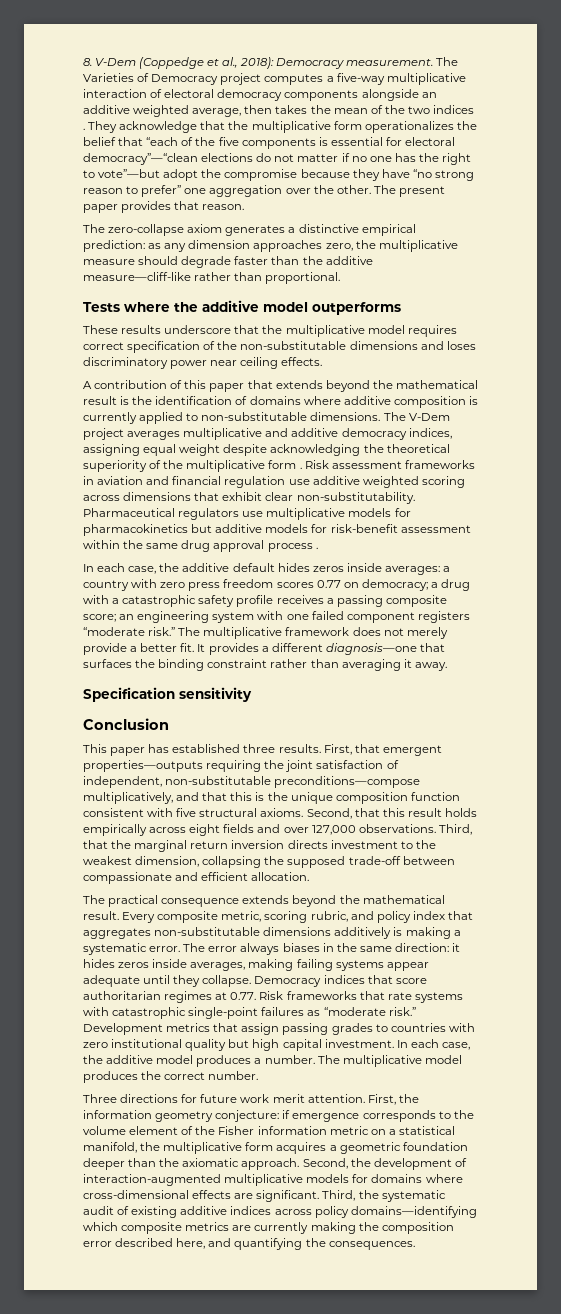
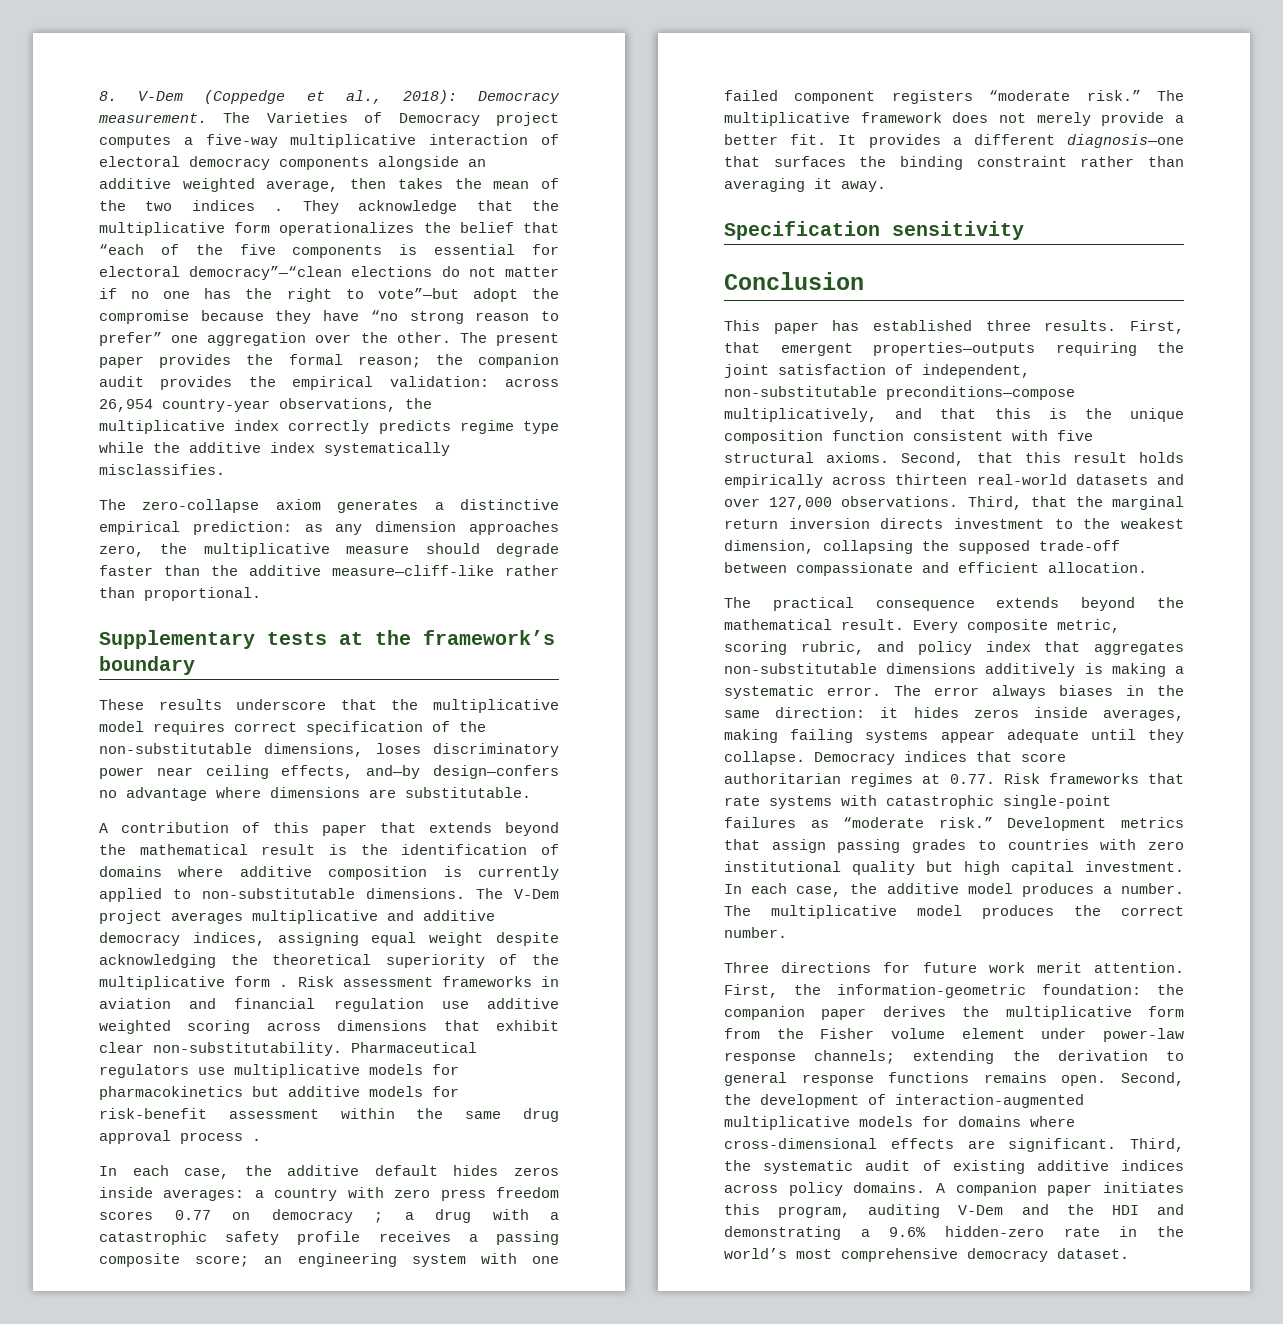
- The present paper provides that reason.
+ The present paper provides the formal reason; the companion audit provides the empirical validation: across 26,954 country-year observations, the multiplicative index correctly predicts regime type while the additive index systematically misclassifies.
- Tests where the additive model outperforms
+ Supplementary tests at the framework’s boundary
- These results underscore that the multiplicative model requires correct specification of the non-substitutable dimensions and loses discriminatory power near ceiling effects.
+ These results underscore that the multiplicative model requires correct specification of the non-substitutable dimensions, loses discriminatory power near ceiling effects, and—by design—confers no advantage where dimensions are substitutable.
- In each case, the additive default hides zeros inside averages: a country with zero press freedom scores 0.77 on democracy; a drug with a catastrophic safety profile receives a passing composite score; an engineering system with one failed component registers “moderate risk.”
+ In each case, the additive default hides zeros inside averages: a country with zero press freedom scores 0.77 on democracy ; a drug with a catastrophic safety profile receives a passing composite score; an engineering system with one failed component registers “moderate risk.”
- Second, that this result holds empirically across eight fields and over 127,000 observations.
+ Second, that this result holds empirically across thirteen real-world datasets and over 127,000 observations.
- First, the information geometry conjecture: if emergence corresponds to the volume element of the Fisher information metric on a statistical manifold, the multiplicative form acquires a geometric foundation deeper than the axiomatic approach.
+ First, the information-geometric foundation: the companion paper derives the multiplicative form from the Fisher volume element under power-law response channels; extending the derivation to general response functions remains open.
- Third, the systematic audit of existing additive indices across policy domains—identifying which composite metrics are currently making the composition error described here, and quantifying the consequences.
+ Third, the systematic audit of existing additive indices across policy domains. A companion paper initiates this program, auditing V-Dem and the HDI and demonstrating a 9.6% hidden-zero rate in the world’s most comprehensive democracy dataset.

